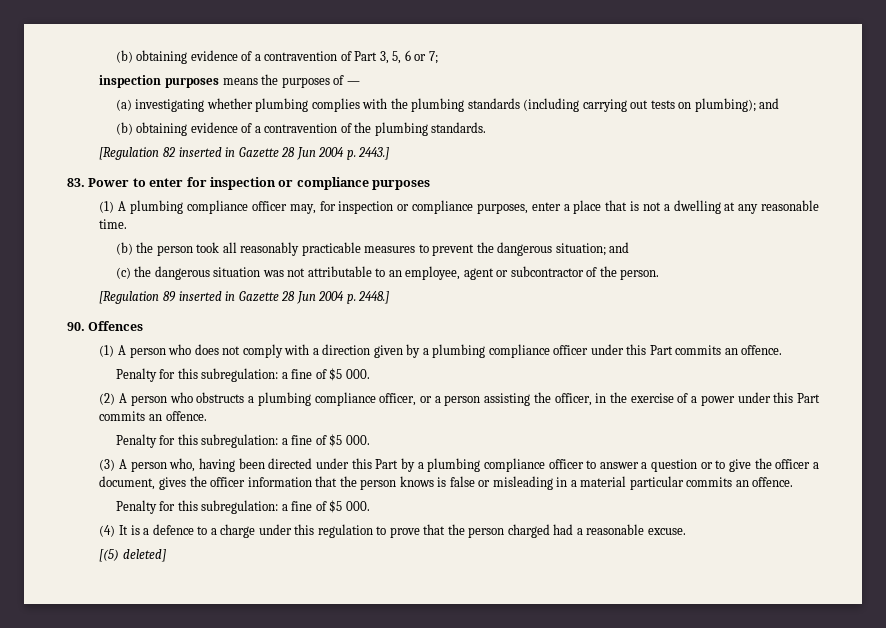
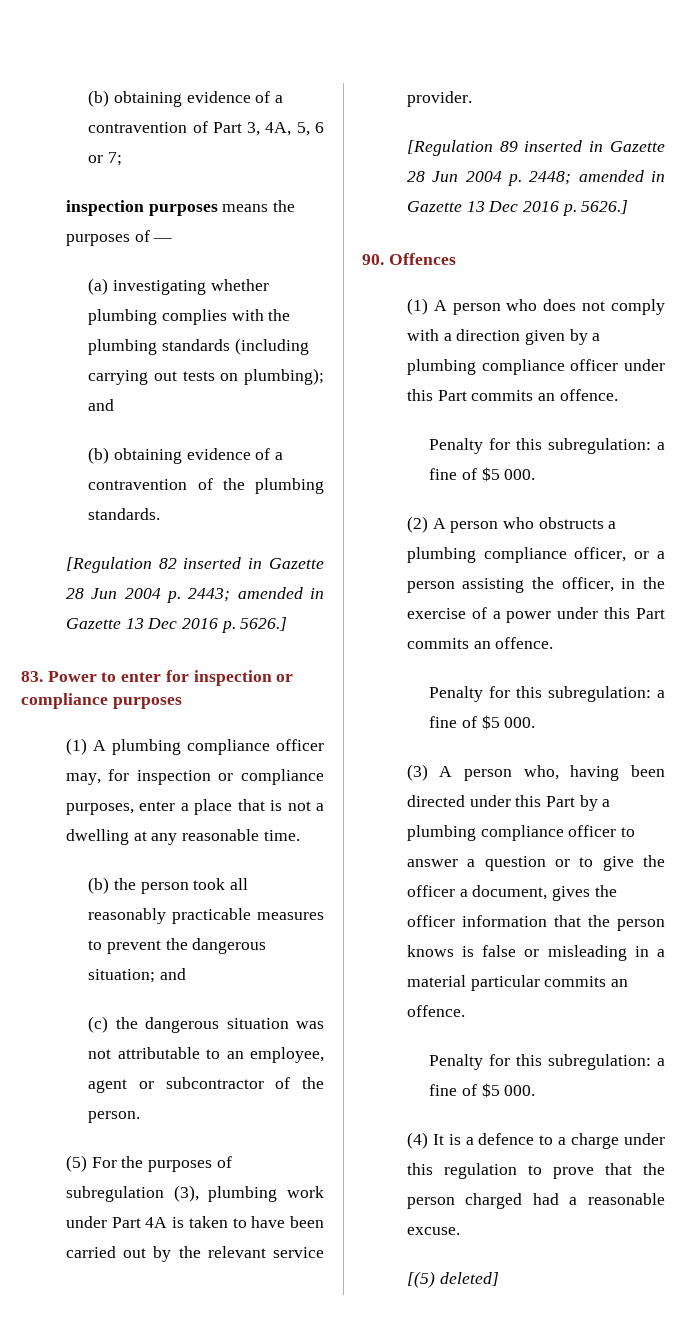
- (b) obtaining evidence of a contravention of Part 3, 5, 6 or 7;
+ (b) obtaining evidence of a contravention of Part 3, 4A, 5, 6 or 7;
- [Regulation 82 inserted in Gazette 28 Jun 2004 p. 2443.]
+ [Regulation 82 inserted in Gazette 28 Jun 2004 p. 2443; amended in Gazette 13 Dec 2016 p. 5626.]
+ (5) For the purposes of subregulation (3), plumbing work under Part 4A is taken to have been carried out by the relevant service provider.
- [Regulation 89 inserted in Gazette 28 Jun 2004 p. 2448.]
+ [Regulation 89 inserted in Gazette 28 Jun 2004 p. 2448; amended in Gazette 13 Dec 2016 p. 5626.]

